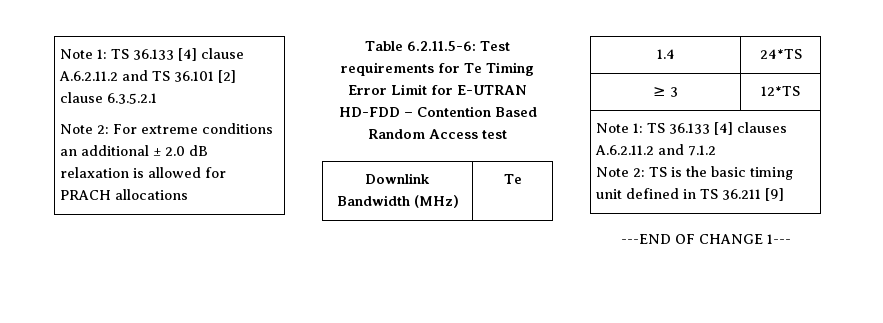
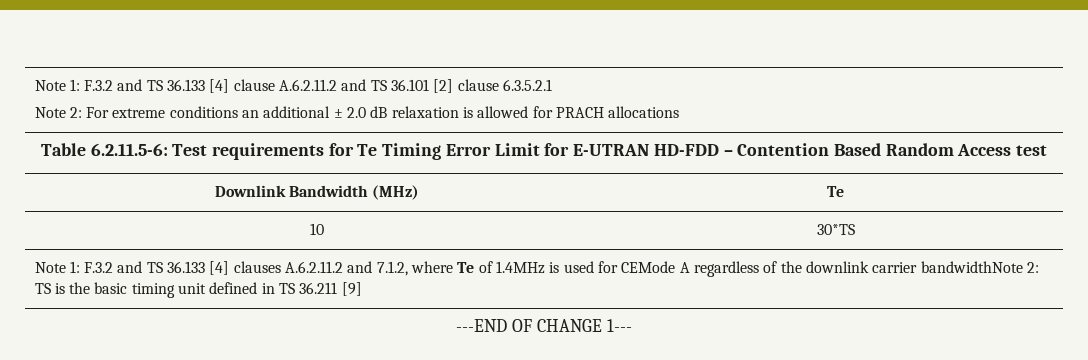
- Note 1: TS 36.133 [4] clause A.6.2.11.2 and TS 36.101 [2] clause 6.3.5.2.1
+ Note 1: F.3.2 and TS 36.133 [4] clause A.6.2.11.2 and TS 36.101 [2] clause 6.3.5.2.1
- 1.4 | 24*TS
- ≥ 3 | 12*TS
- Note 1: TS 36.133 [4] clauses A.6.2.11.2 and 7.1.2
- Note 2: TS is the basic timing unit defined in TS 36.211 [9]
+ 10 | 30*TS
+ Note 1: F.3.2 and TS 36.133 [4] clauses A.6.2.11.2 and 7.1.2, where Te of 1.4MHz is used for CEMode A regardless of the downlink carrier bandwidthNote 2: TS is the basic timing unit defined in TS 36.211 [9]

